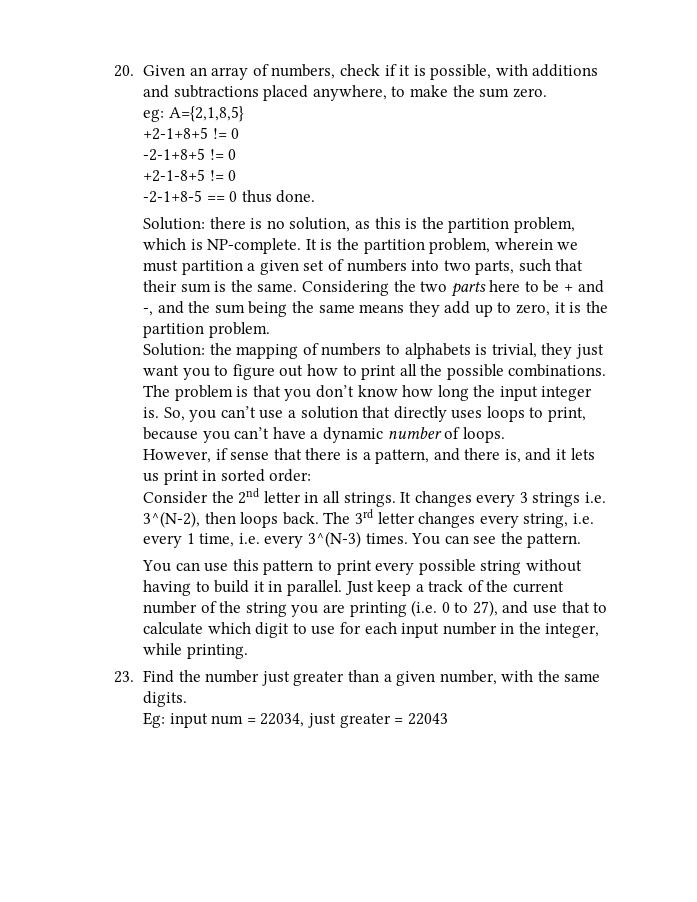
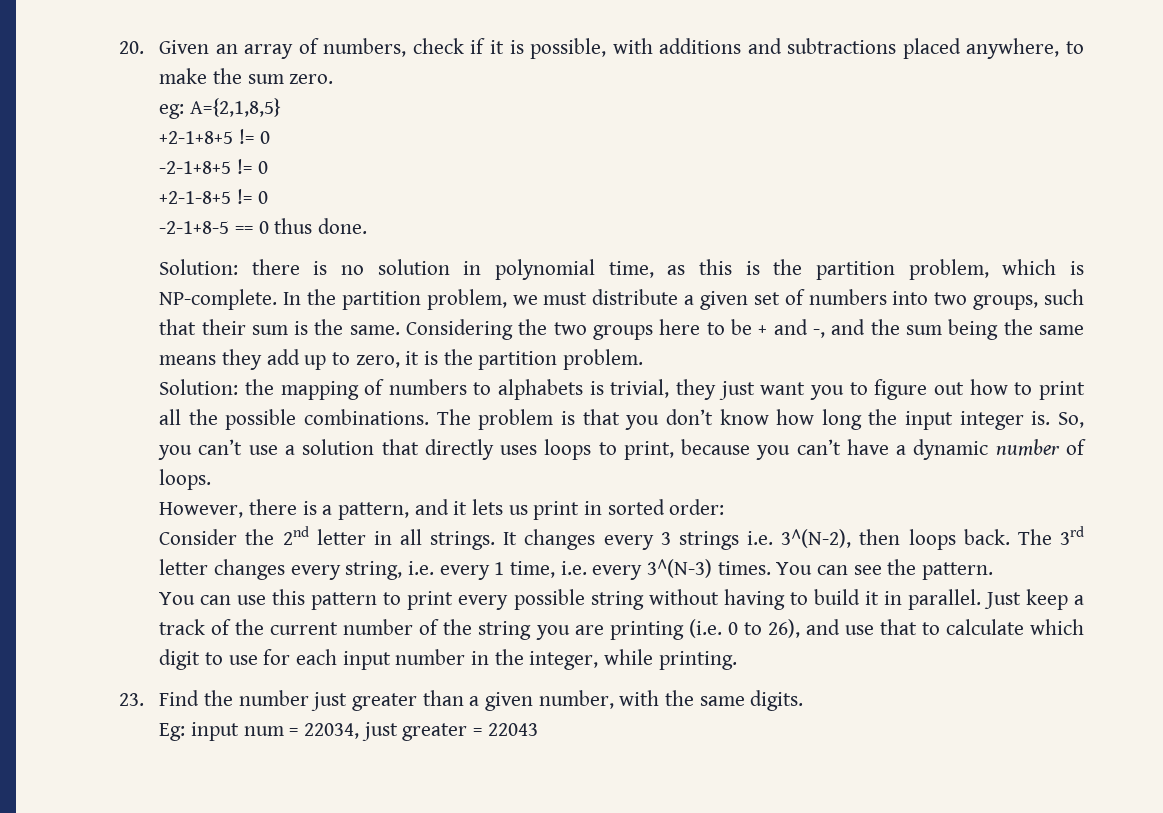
- Solution: there is no solution, as this is the partition problem, which is NP-complete.
+ Solution: there is no solution in polynomial time, as this is the partition problem, which is NP-complete.
- It is the partition problem, wherein we must partition a given set of numbers into two parts, such that their sum is the same.
+ In the partition problem, we must distribute a given set of numbers into two groups, such that their sum is the same.
- Considering the two parts here to be + and -, and the sum being the same means they add up to zero, it is the partition problem.
+ Considering the two groups here to be + and -, and the sum being the same means they add up to zero, it is the partition problem.
- However, if sense that there is a pattern, and there is, and it lets us print in sorted order:
+ However, there is a pattern, and it lets us print in sorted order:
- Just keep a track of the current number of the string you are printing (i.e. 0 to 27), and use that to calculate which digit to use for each input number in the integer, while printing.
+ Just keep a track of the current number of the string you are printing (i.e. 0 to 26), and use that to calculate which digit to use for each input number in the integer, while printing.

